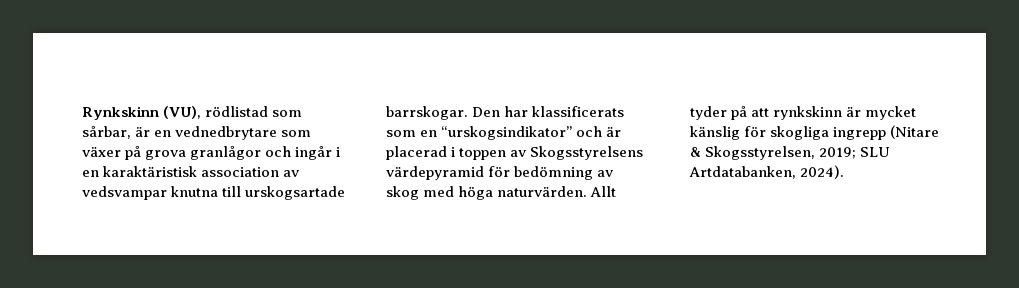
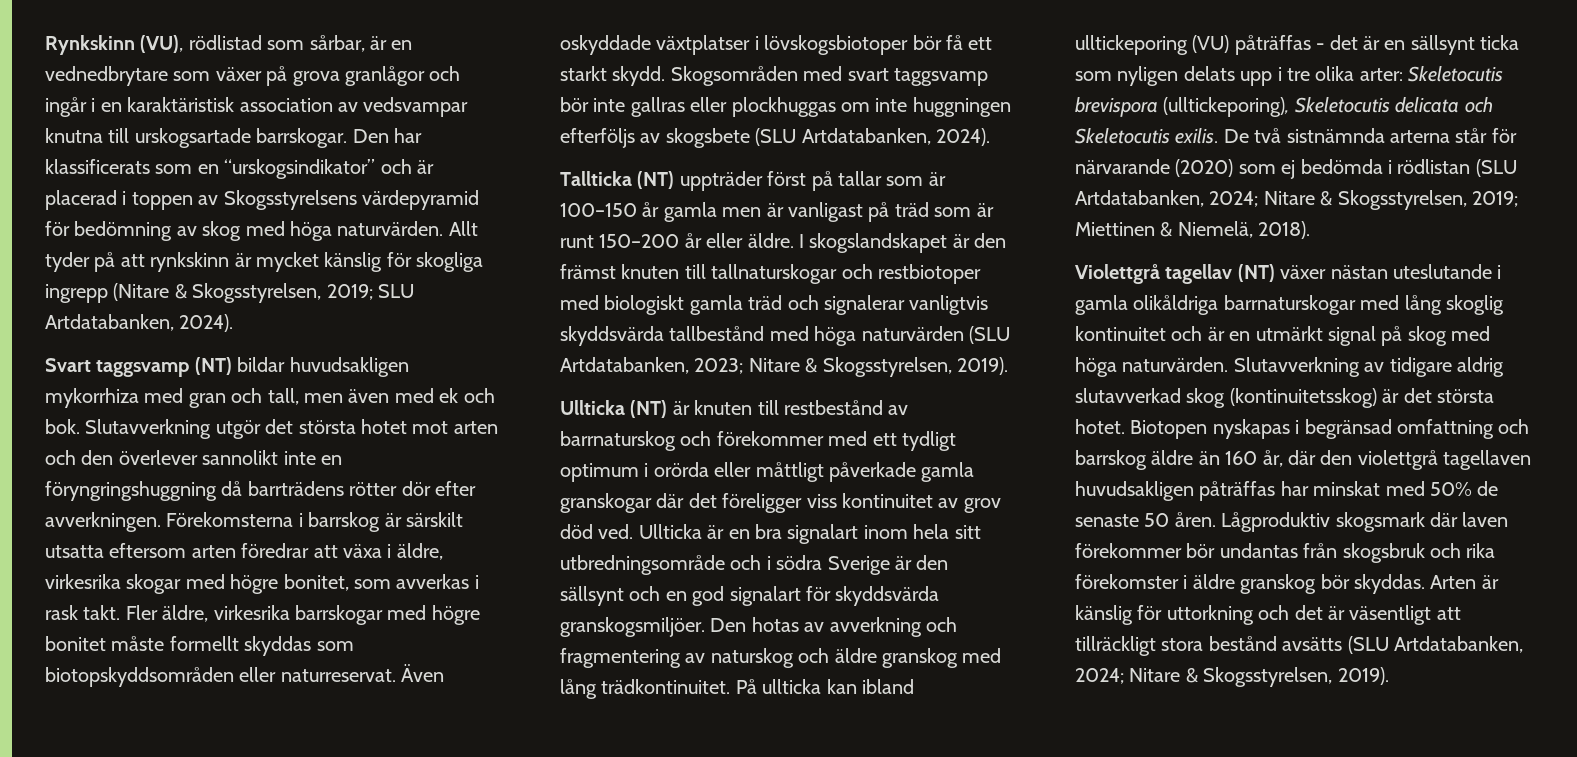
+ Svart taggsvamp (NT) bildar huvudsakligen mykorrhiza med gran och tall, men även med ek och bok. Slutavverkning utgör det största hotet mot arten och den överlever sannolikt inte en föryngringshuggning då barrträdens rötter dör efter avverkningen. Förekomsterna i barrskog är särskilt utsatta eftersom arten föredrar att växa i äldre, virkesrika skogar med högre bonitet, som avverkas i rask takt. Fler äldre, virkesrika barrskogar med högre bonitet måste formellt skyddas som biotopskyddsområden eller naturreservat. Även oskyddade växtplatser i lövskogsbiotoper bör få ett starkt skydd. Skogsområden med svart taggsvamp bör inte gallras eller plockhuggas om inte huggningen efterföljs av skogsbete (SLU Artdatabanken, 2024).
+ Tallticka (NT) uppträder först på tallar som är 100–150 år gamla men är vanligast på träd som är runt 150–200 år eller äldre. I skogslandskapet är den främst knuten till tallnaturskogar och restbiotoper med biologiskt gamla träd och signalerar vanligtvis skyddsvärda tallbestånd med höga naturvärden (SLU Artdatabanken, 2023; Nitare & Skogsstyrelsen, 2019).
+ Ullticka (NT) är knuten till restbestånd av barrnaturskog och förekommer med ett tydligt optimum i orörda eller måttligt påverkade gamla granskogar där det föreligger viss kontinuitet av grov död ved. Ullticka är en bra signalart inom hela sitt utbredningsområde och i södra Sverige är den sällsynt och en god signalart för skyddsvärda granskogsmiljöer. Den hotas av avverkning och fragmentering av naturskog och äldre granskog med lång trädkontinuitet. På ullticka kan ibland ulltickeporing (VU) påträffas - det är en sällsynt ticka som nyligen delats upp i tre olika arter: Skeletocutis brevispora (ulltickeporing), Skeletocutis delicata och Skeletocutis exilis. De två sistnämnda arterna står för närvarande (2020) som ej bedömda i rödlistan (SLU Artdatabanken, 2024; Nitare & Skogsstyrelsen, 2019; Miettinen & Niemelä, 2018).
+ Violettgrå tagellav (NT) växer nästan uteslutande i gamla olikåldriga barrnaturskogar med lång skoglig kontinuitet och är en utmärkt signal på skog med höga naturvärden. Slutavverkning av tidigare aldrig slutavverkad skog (kontinuitetsskog) är det största hotet. Biotopen nyskapas i begränsad omfattning och barrskog äldre än 160 år, där den violettgrå tagellaven huvudsakligen påträffas har minskat med 50% de senaste 50 åren. Lågproduktiv skogsmark där laven förekommer bör undantas från skogsbruk och rika förekomster i äldre granskog bör skyddas. Arten är känslig för uttorkning och det är väsentligt att tillräckligt stora bestånd avsätts (SLU Artdatabanken, 2024; Nitare & Skogsstyrelsen, 2019).

